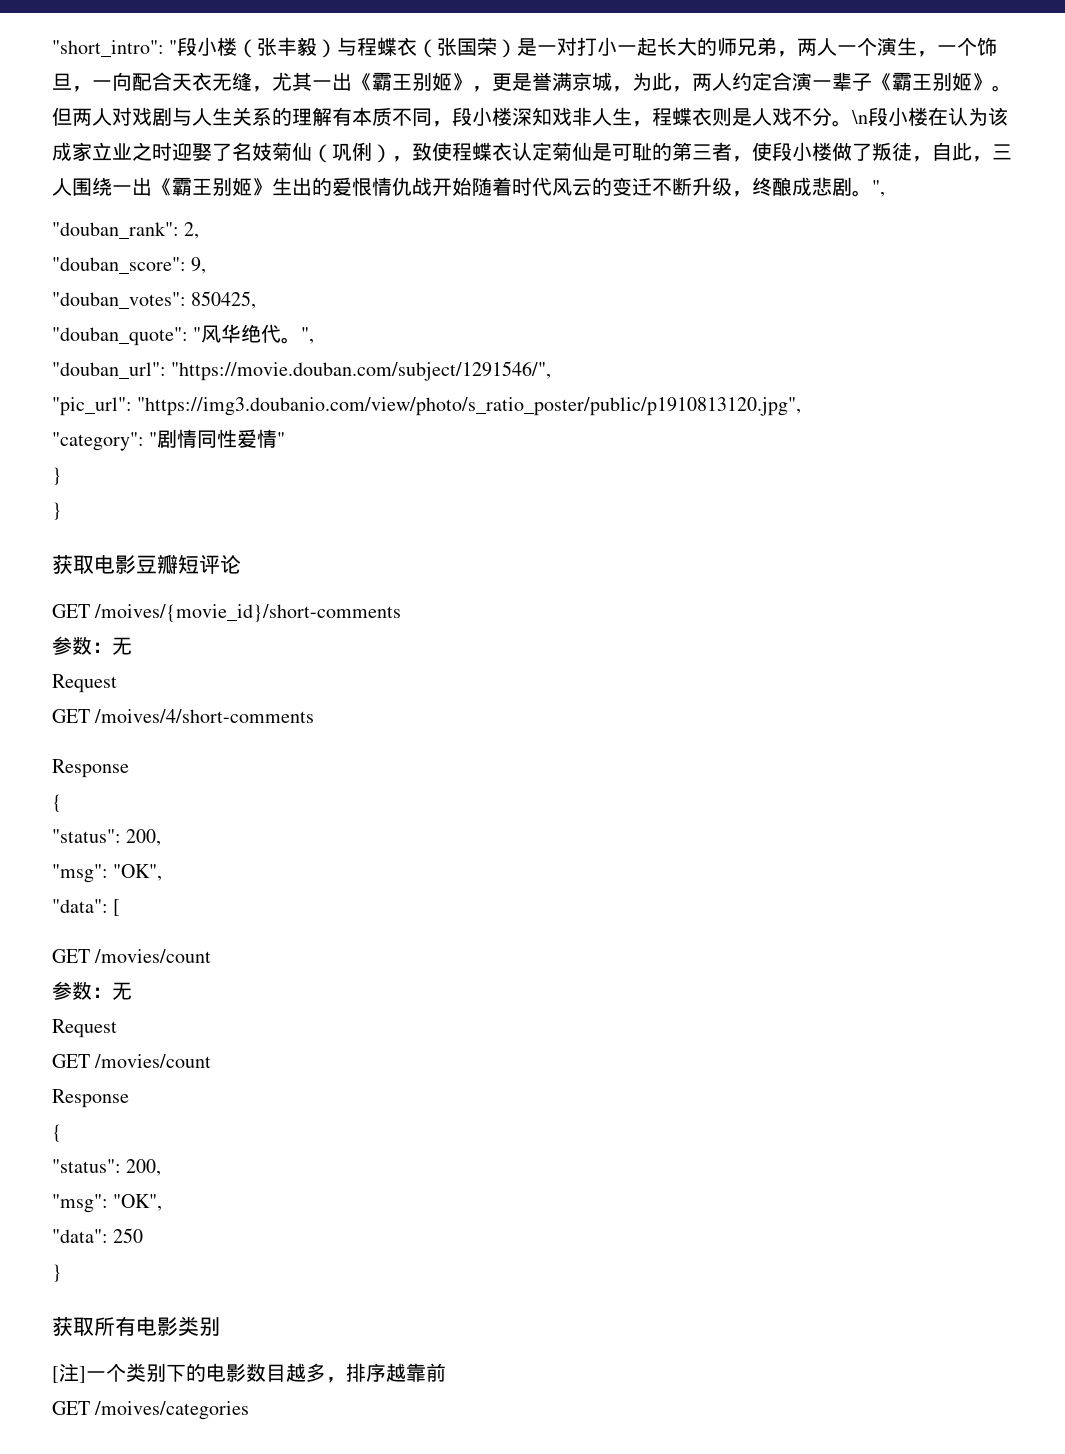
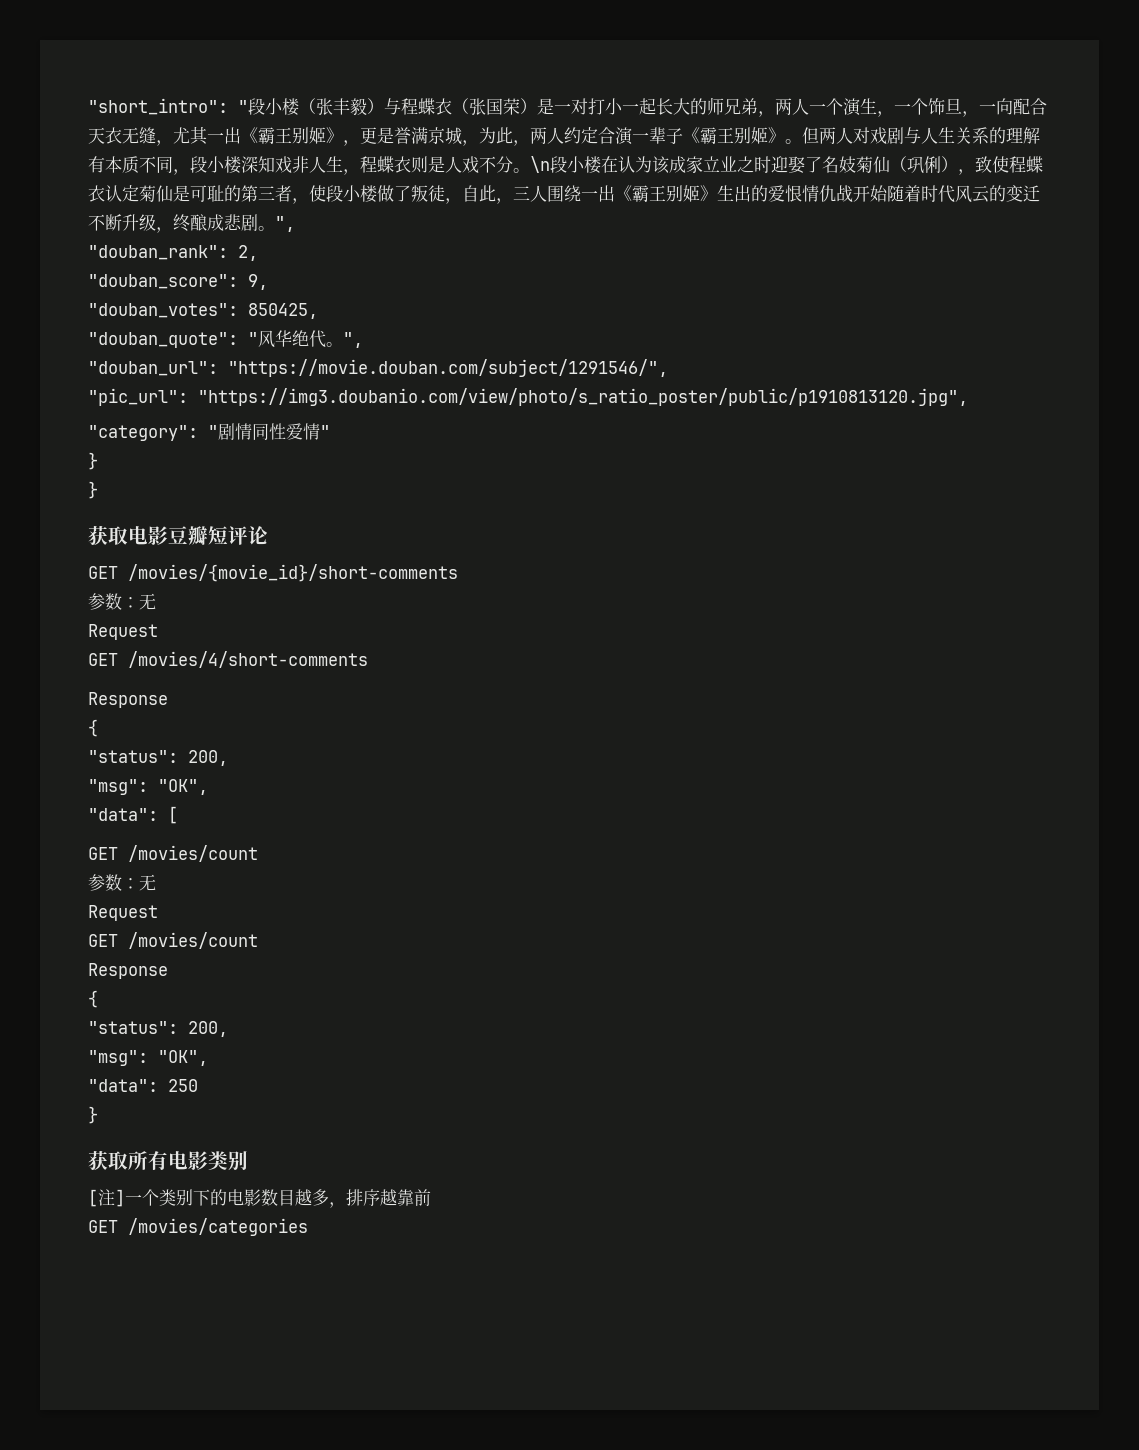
- GET /moives/{movie_id}/short-comments
+ GET /movies/{movie_id}/short-comments
  参数：无
  Request
- GET /moives/4/short-comments
+ GET /movies/4/short-comments
- GET /moives/categories
+ GET /movies/categories

